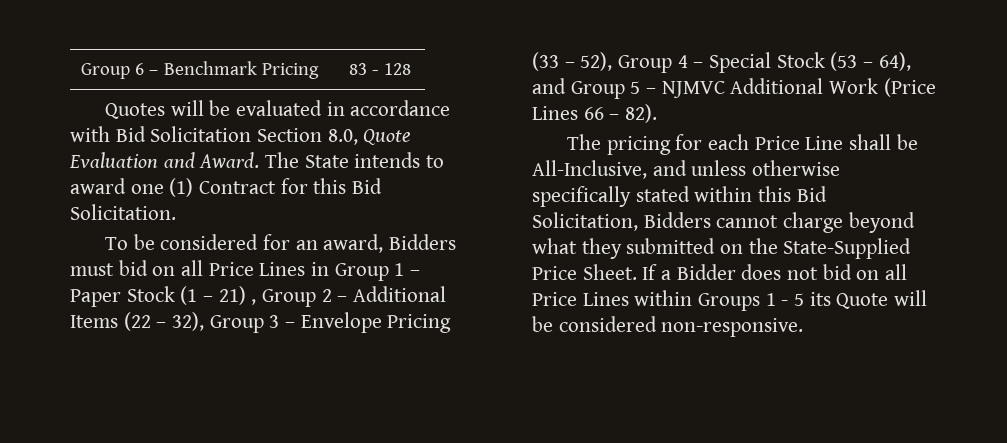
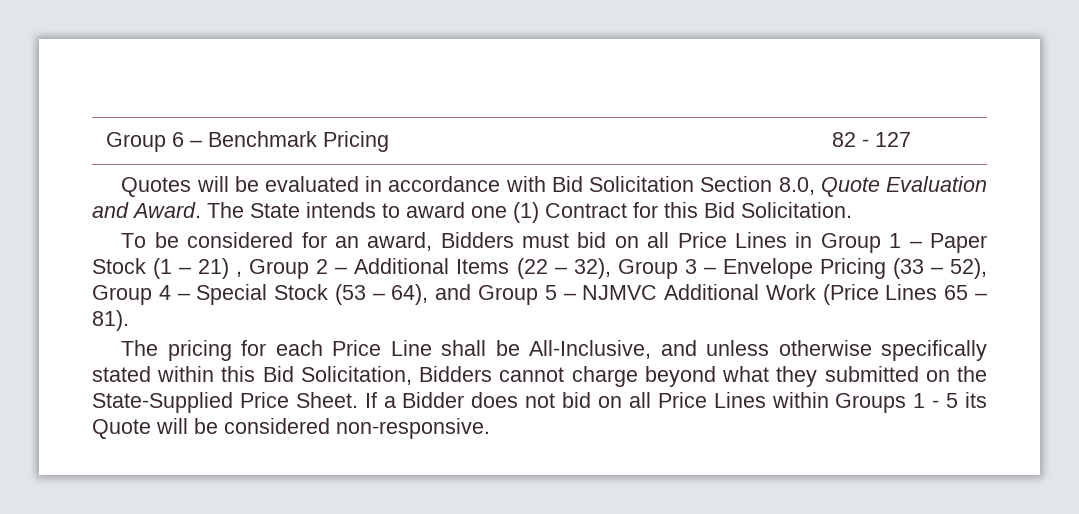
- Group 6 – Benchmark Pricing | 83 - 128
+ Group 6 – Benchmark Pricing | 82 - 127
- To be considered for an award, Bidders must bid on all Price Lines in Group 1 – Paper Stock (1 – 21) , Group 2 – Additional Items (22 – 32), Group 3 – Envelope Pricing (33 – 52), Group 4 – Special Stock (53 – 64), and Group 5 – NJMVC Additional Work (Price Lines 66 – 82).
+ To be considered for an award, Bidders must bid on all Price Lines in Group 1 – Paper Stock (1 – 21) , Group 2 – Additional Items (22 – 32), Group 3 – Envelope Pricing (33 – 52), Group 4 – Special Stock (53 – 64), and Group 5 – NJMVC Additional Work (Price Lines 65 – 81).

